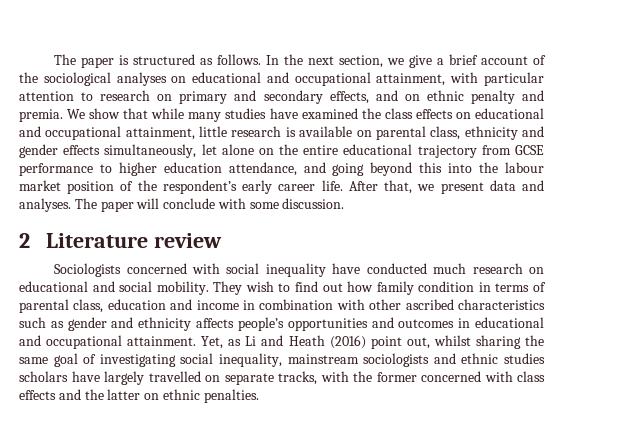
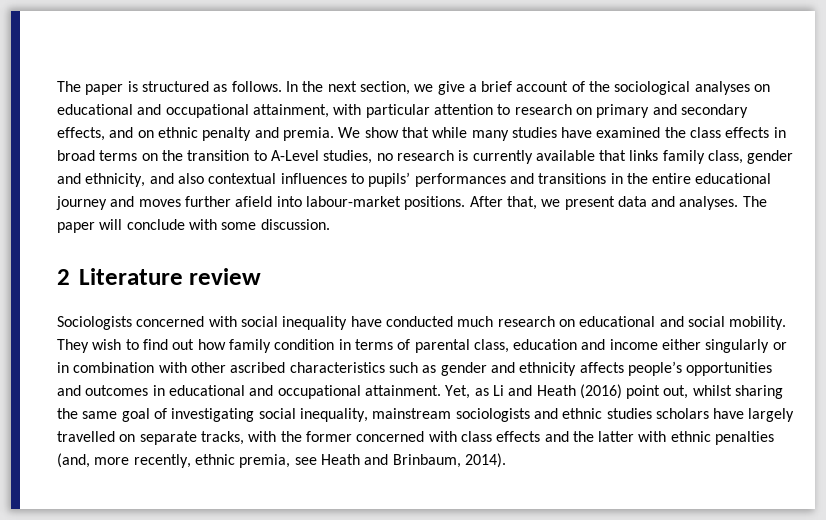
- We show that while many studies have examined the class effects on educational and occupational attainment, little research is available on parental class, ethnicity and gender effects simultaneously, let alone on the entire educational trajectory from GCSE performance to higher education attendance, and going beyond this into the labour market position of the respondent’s early career life.
+ We show that while many studies have examined the class effects in broad terms on the transition to A-Level studies, no research is currently available that links family class, gender and ethnicity, and also contextual influences to pupils’ performances and transitions in the entire educational journey and moves further afield into labour-market positions.
- They wish to find out how family condition in terms of parental class, education and income in combination with other ascribed characteristics such as gender and ethnicity affects people’s opportunities and outcomes in educational and occupational attainment.
+ They wish to find out how family condition in terms of parental class, education and income either singularly or in combination with other ascribed characteristics such as gender and ethnicity affects people’s opportunities and outcomes in educational and occupational attainment.
- Yet, as Li and Heath (2016) point out, whilst sharing the same goal of investigating social inequality, mainstream sociologists and ethnic studies scholars have largely travelled on separate tracks, with the former concerned with class effects and the latter on ethnic penalties.
+ Yet, as Li and Heath (2016) point out, whilst sharing the same goal of investigating social inequality, mainstream sociologists and ethnic studies scholars have largely travelled on separate tracks, with the former concerned with class effects and the latter with ethnic penalties (and, more recently, ethnic premia, see Heath and Brinbaum, 2014).

